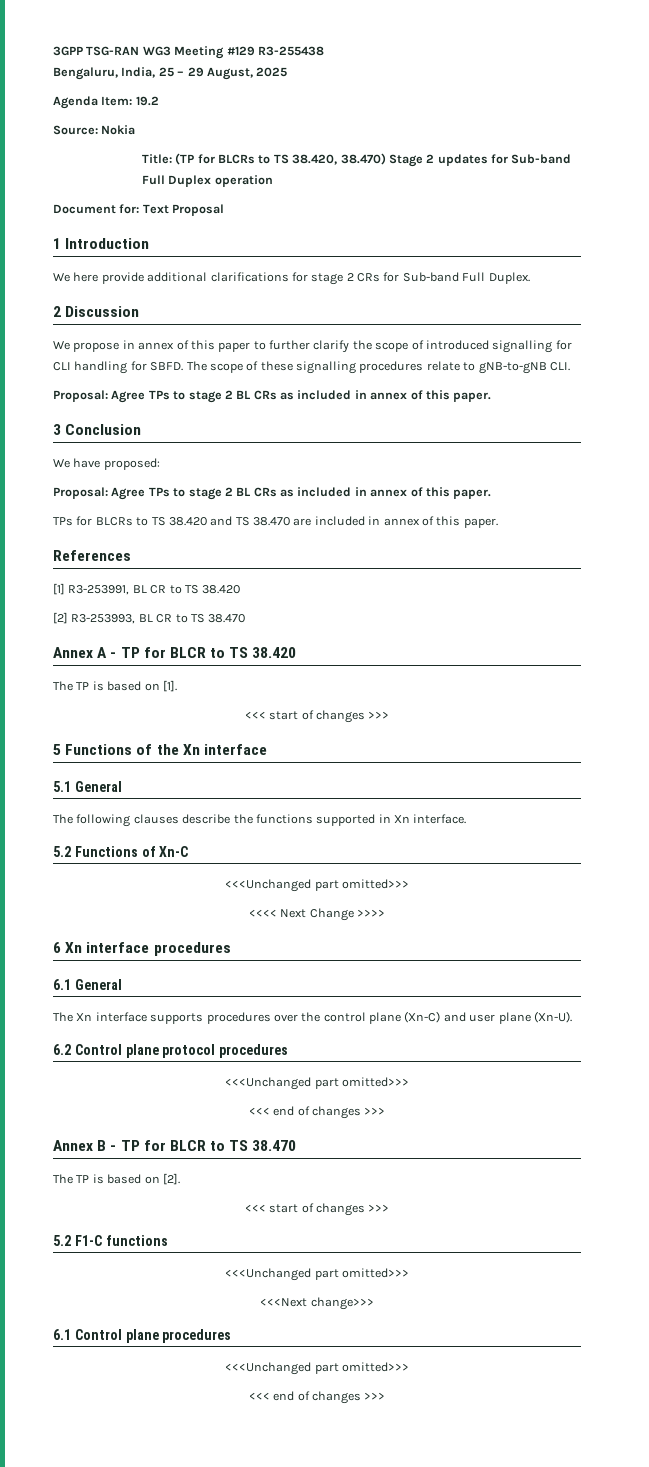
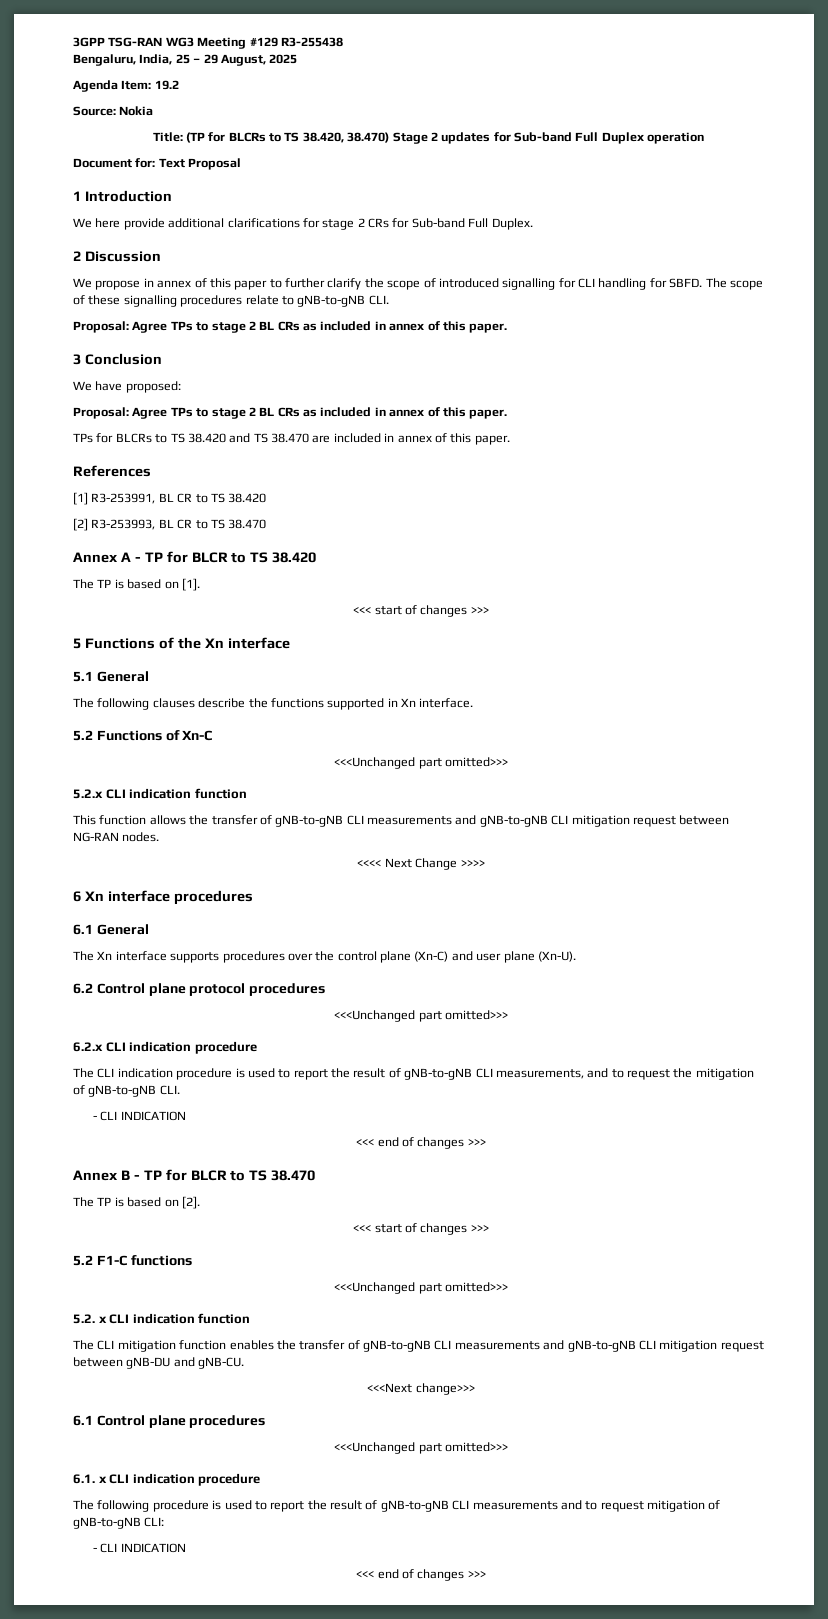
+ 5.2.x CLI indication function
+ This function allows the transfer of gNB-to-gNB CLI measurements and gNB-to-gNB CLI mitigation request between NG-RAN nodes.
+ 6.2.x CLI indication procedure
+ The CLI indication procedure is used to report the result of gNB-to-gNB CLI measurements, and to request the mitigation of gNB-to-gNB CLI.
+ - CLI INDICATION
+ 5.2. x CLI indication function
+ The CLI mitigation function enables the transfer of gNB-to-gNB CLI measurements and gNB-to-gNB CLI mitigation request between gNB-DU and gNB-CU.
+ 6.1. x CLI indication procedure
+ The following procedure is used to report the result of gNB-to-gNB CLI measurements and to request mitigation of gNB-to-gNB CLI:
+ - CLI INDICATION

